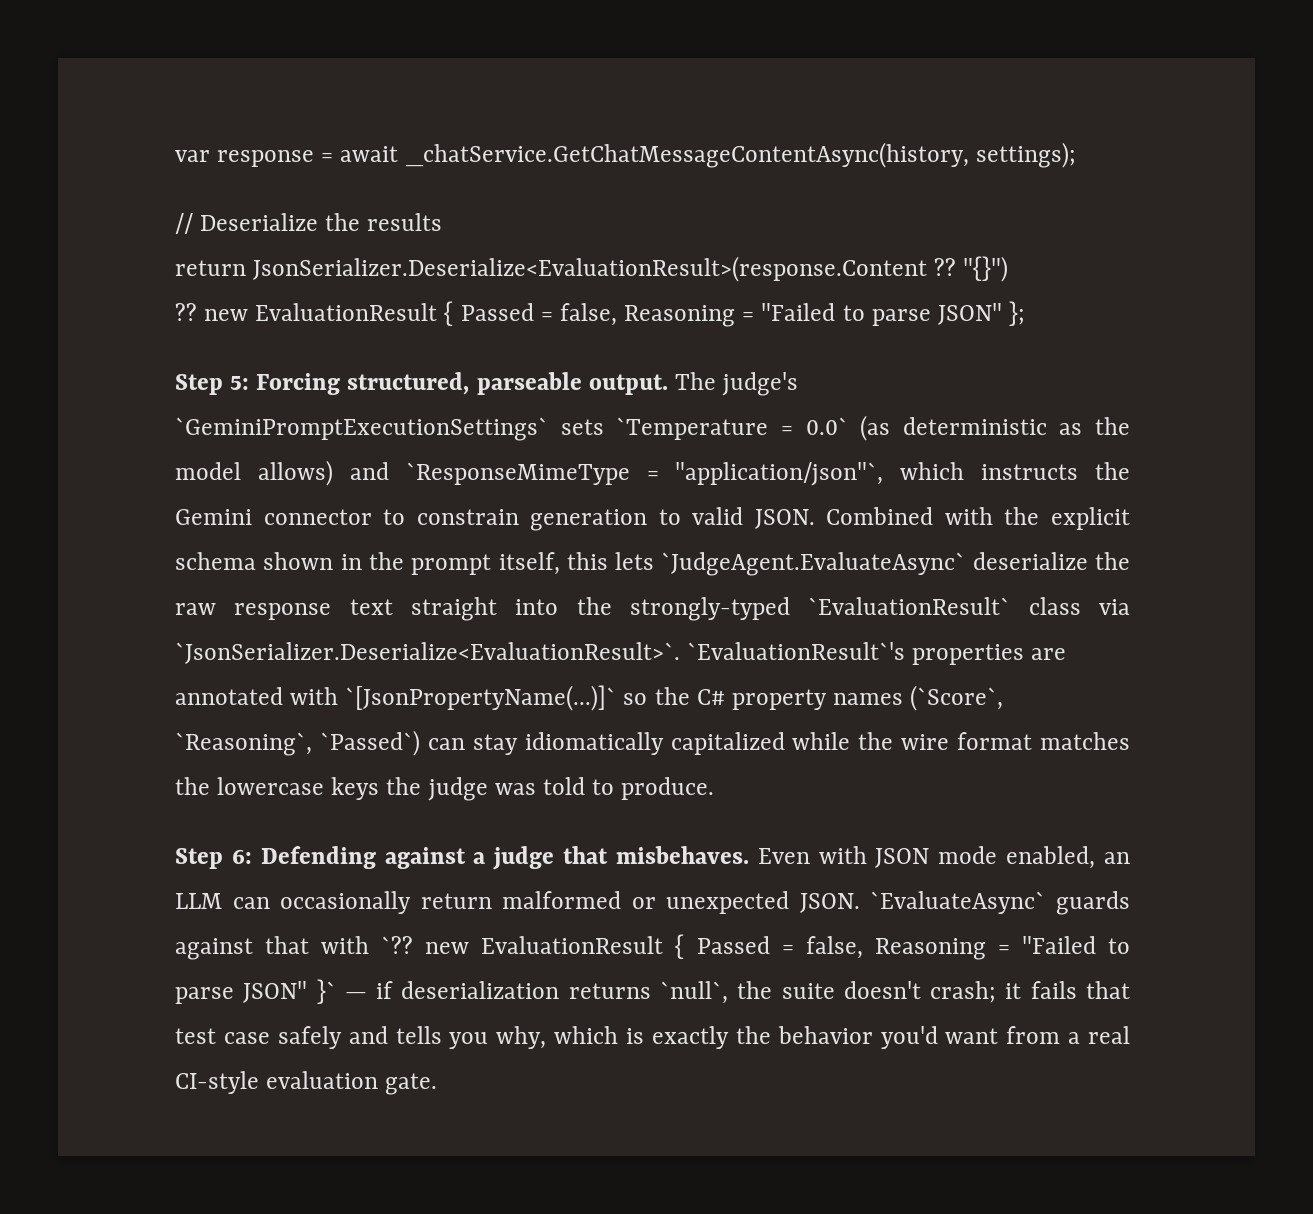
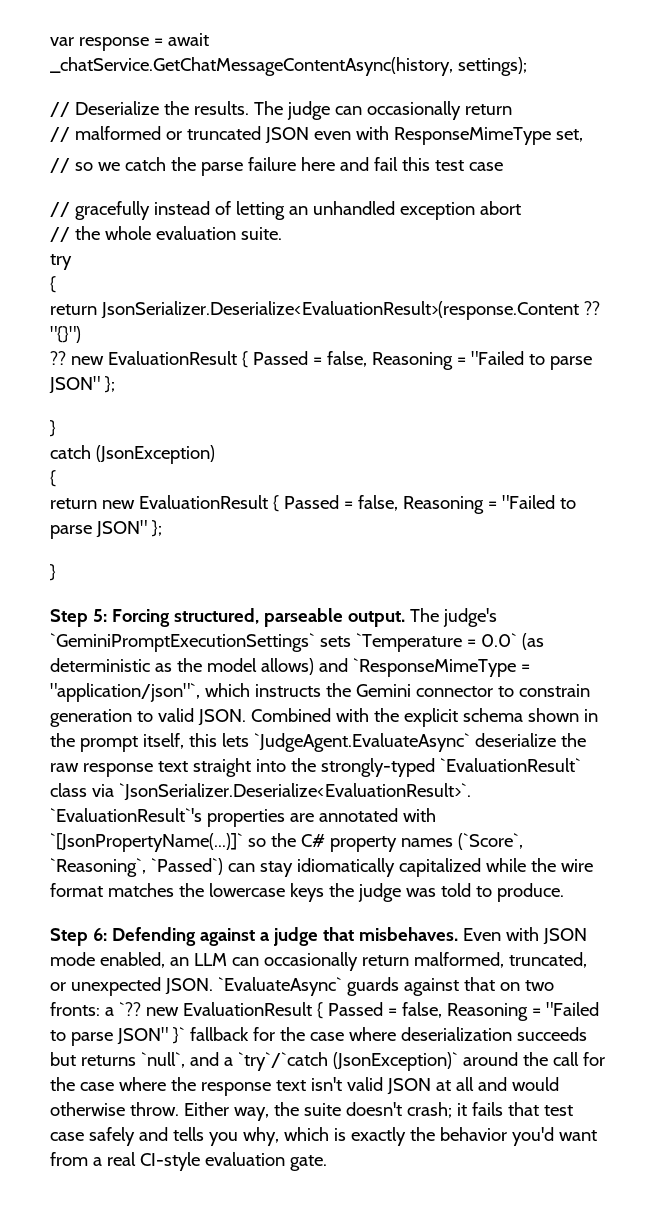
- // Deserialize the results
+ // Deserialize the results. The judge can occasionally return
+ // malformed or truncated JSON even with ResponseMimeType set,
+ // so we catch the parse failure here and fail this test case
+ // gracefully instead of letting an unhandled exception abort
+ // the whole evaluation suite.
+ try
+ {
  ?? new EvaluationResult { Passed = false, Reasoning = "Failed to parse JSON" };
+ }
+ catch (JsonException)
+ {
+ return new EvaluationResult { Passed = false, Reasoning = "Failed to parse JSON" };
+ }
- Even with JSON mode enabled, an LLM can occasionally return malformed or unexpected JSON.
+ Even with JSON mode enabled, an LLM can occasionally return malformed, truncated, or unexpected JSON.
- `EvaluateAsync` guards against that with `?? new EvaluationResult { Passed = false, Reasoning = "Failed to parse JSON" }` — if deserialization returns `null`, the suite doesn't crash; it fails that test case safely and tells you why, which is exactly the behavior you'd want from a real CI-style evaluation gate.
+ `EvaluateAsync` guards against that on two fronts: a `?? new EvaluationResult { Passed = false, Reasoning = "Failed to parse JSON" }` fallback for the case where deserialization succeeds but returns `null`, and a `try`/`catch (JsonException)` around the call for the case where the response text isn't valid JSON at all and would otherwise throw. Either way, the suite doesn't crash; it fails that test case safely and tells you why, which is exactly the behavior you'd want from a real CI-style evaluation gate.

